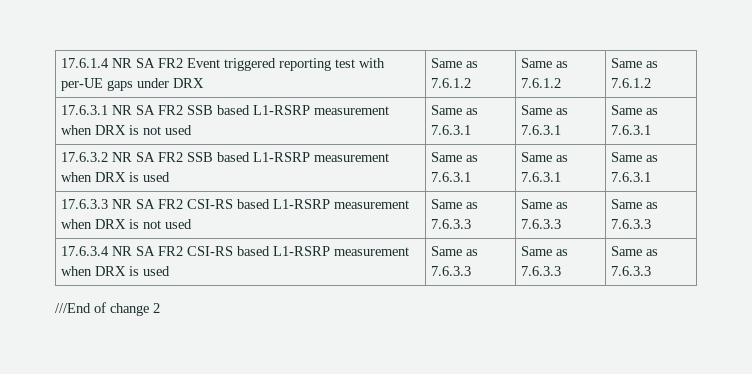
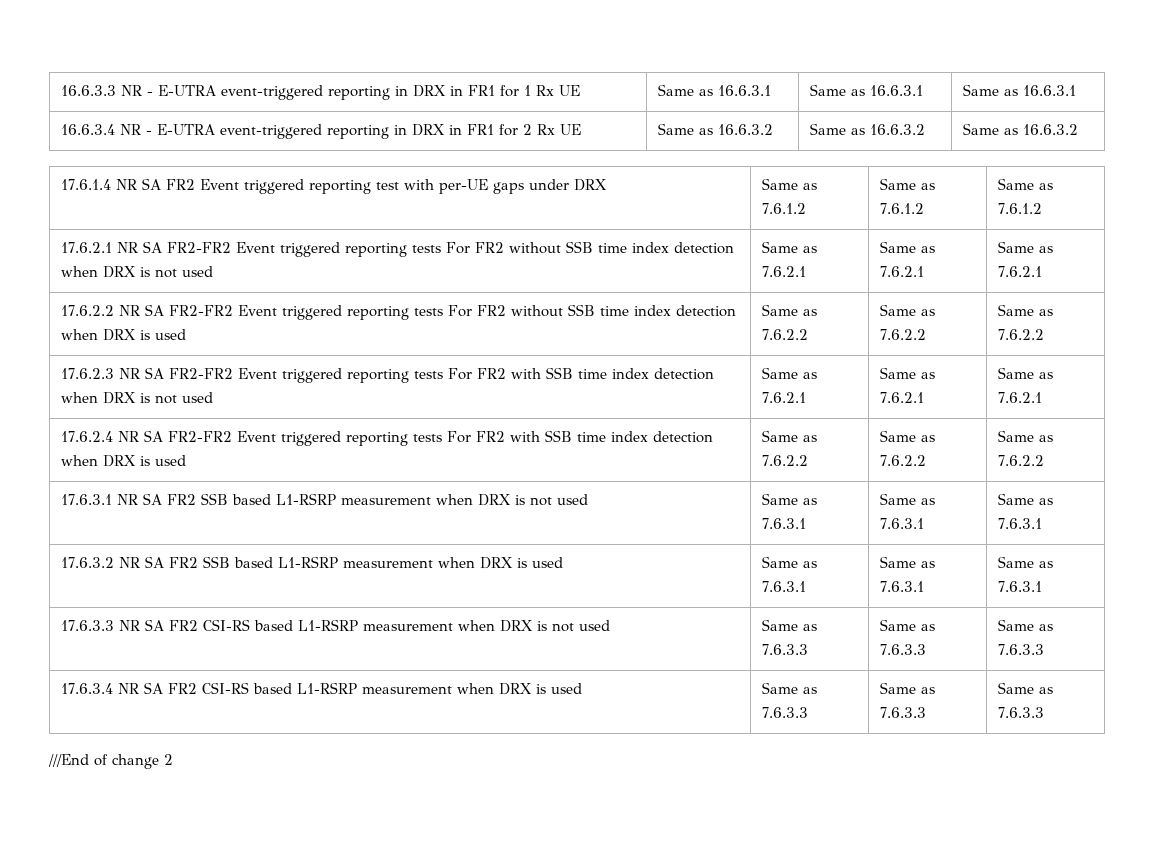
+ 16.6.3.3 NR - E-UTRA event-triggered reporting in DRX in FR1 for 1 Rx UE | Same as 16.6.3.1 | Same as 16.6.3.1 | Same as 16.6.3.1
+ 16.6.3.4 NR - E-UTRA event-triggered reporting in DRX in FR1 for 2 Rx UE | Same as 16.6.3.2 | Same as 16.6.3.2 | Same as 16.6.3.2
+ 17.6.2.1 NR SA FR2-FR2 Event triggered reporting tests For FR2 without SSB time index detection when DRX is not used | Same as 7.6.2.1 | Same as 7.6.2.1 | Same as 7.6.2.1
+ 17.6.2.2 NR SA FR2-FR2 Event triggered reporting tests For FR2 without SSB time index detection when DRX is used | Same as 7.6.2.2 | Same as 7.6.2.2 | Same as 7.6.2.2
+ 17.6.2.3 NR SA FR2-FR2 Event triggered reporting tests For FR2 with SSB time index detection when DRX is not used | Same as 7.6.2.1 | Same as 7.6.2.1 | Same as 7.6.2.1
+ 17.6.2.4 NR SA FR2-FR2 Event triggered reporting tests For FR2 with SSB time index detection when DRX is used | Same as 7.6.2.2 | Same as 7.6.2.2 | Same as 7.6.2.2

